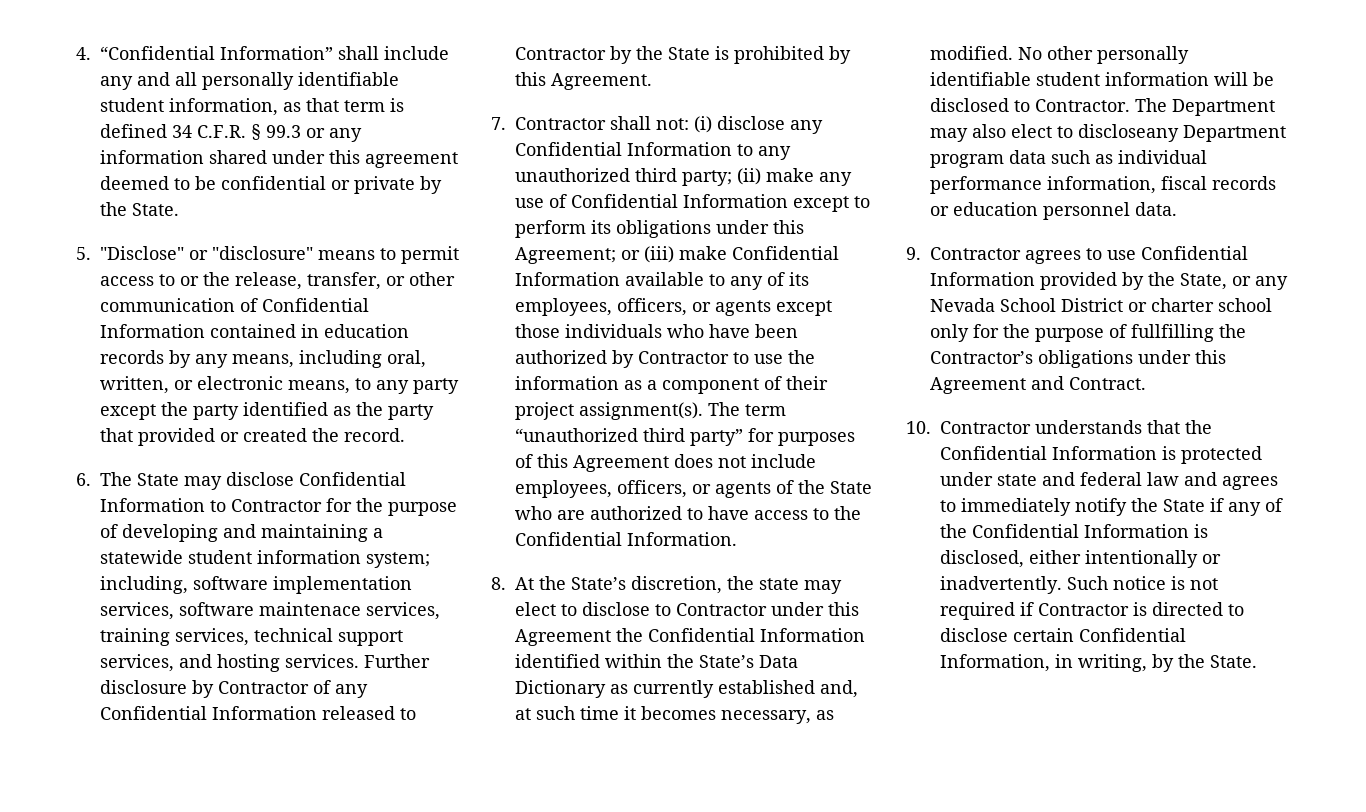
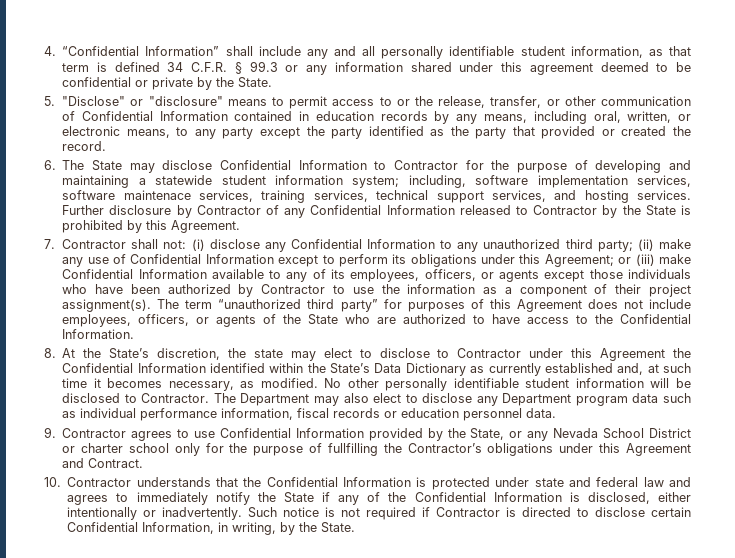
- The Department may also elect to discloseany Department program data such as individual performance information, fiscal records or education personnel data.
+ The Department may also elect to disclose any Department program data such as individual performance information, fiscal records or education personnel data.

